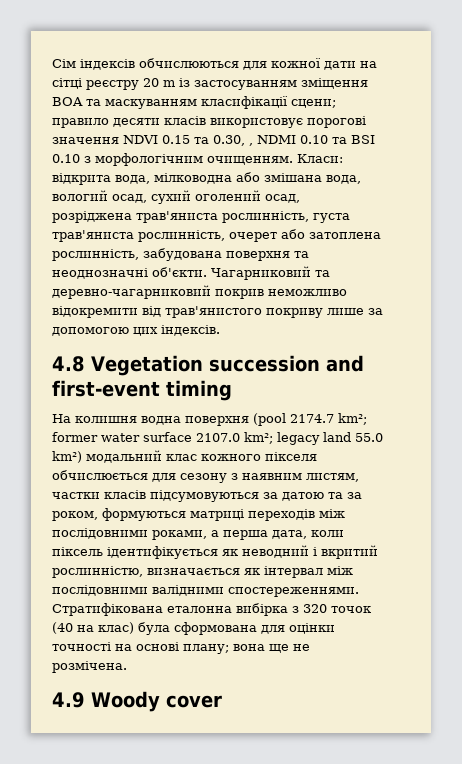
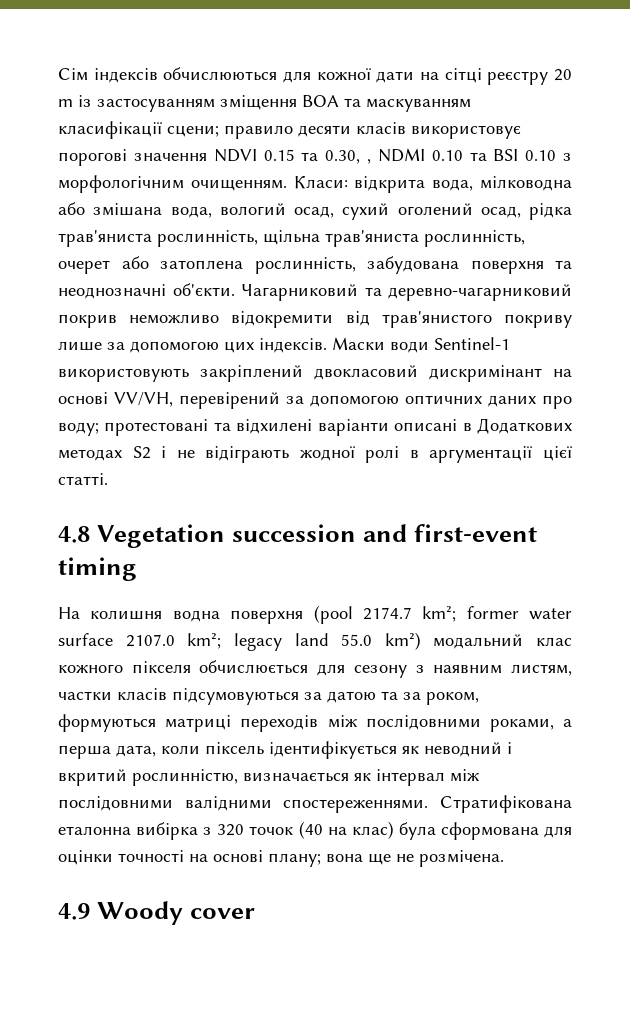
- Класи: відкрита вода, мілководна або змішана вода, вологий осад, сухий оголений осад, розріджена трав'яниста рослинність, густа трав'яниста рослинність, очерет або затоплена рослинність, забудована поверхня та неоднозначні об'єкти.
+ Класи: відкрита вода, мілководна або змішана вода, вологий осад, сухий оголений осад, рідка трав'яниста рослинність, щільна трав'яниста рослинність, очерет або затоплена рослинність, забудована поверхня та неоднозначні об'єкти.
+ Маски води Sentinel-1 використовують закріплений двокласовий дискримінант на основі VV/VH, перевірений за допомогою оптичних даних про воду; протестовані та відхилені варіанти описані в Додаткових методах S2 і не відіграють жодної ролі в аргументації цієї статті.

